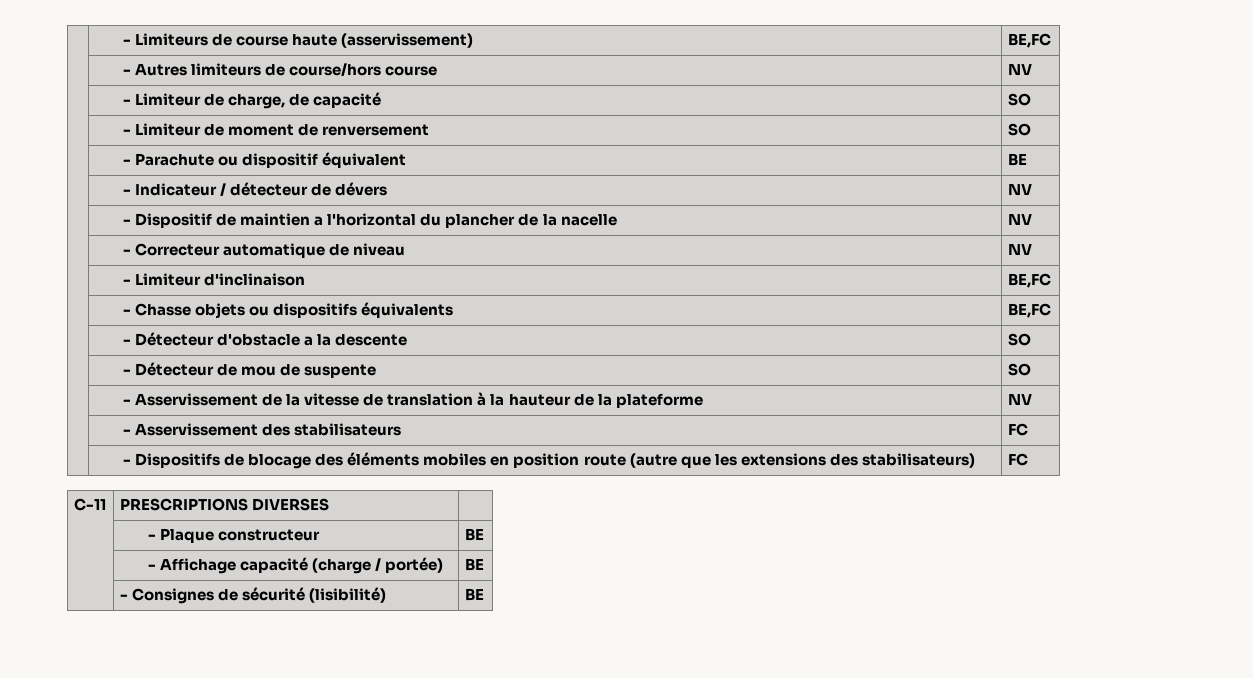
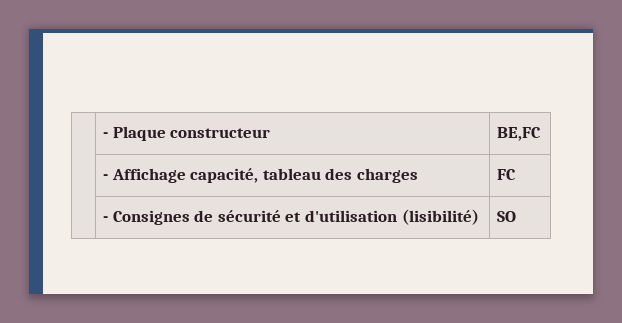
- | - Limiteurs de course haute (asservissement) | BE,FC
- | - Autres limiteurs de course/hors course | NV
- | - Limiteur de charge, de capacité | SO
- | - Limiteur de moment de renversement | SO
- | - Parachute ou dispositif équivalent | BE
- | - Indicateur / détecteur de dévers | NV
- | - Dispositif de maintien a l'horizontal du plancher de la nacelle | NV
- | - Correcteur automatique de niveau | NV
- | - Limiteur d'inclinaison | BE,FC
- | - Chasse objets ou dispositifs équivalents | BE,FC
- | - Détecteur d'obstacle a la descente | SO
- | - Détecteur de mou de suspente | SO
- | - Asservissement de la vitesse de translation à la hauteur de la plateforme | NV
- | - Asservissement des stabilisateurs | FC
- | - Dispositifs de blocage des éléments mobiles en position route (autre que les extensions des stabilisateurs) | FC
- C-11 | PRESCRIPTIONS DIVERSES |
- | - Plaque constructeur | BE
- | - Affichage capacité (charge / portée) | BE
+ | - Plaque constructeur | BE,FC
+ | - Affichage capacité, tableau des charges | FC
- | - Consignes de sécurité (lisibilité) | BE
+ | - Consignes de sécurité et d'utilisation (lisibilité) | SO

